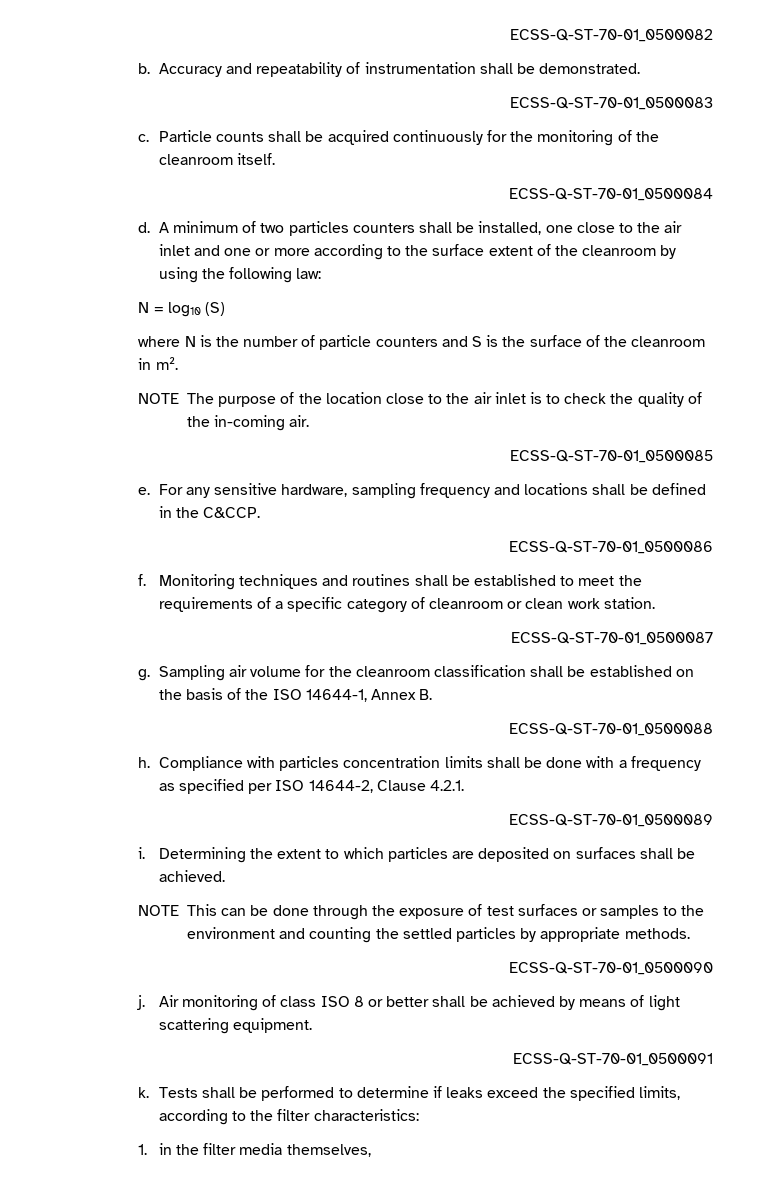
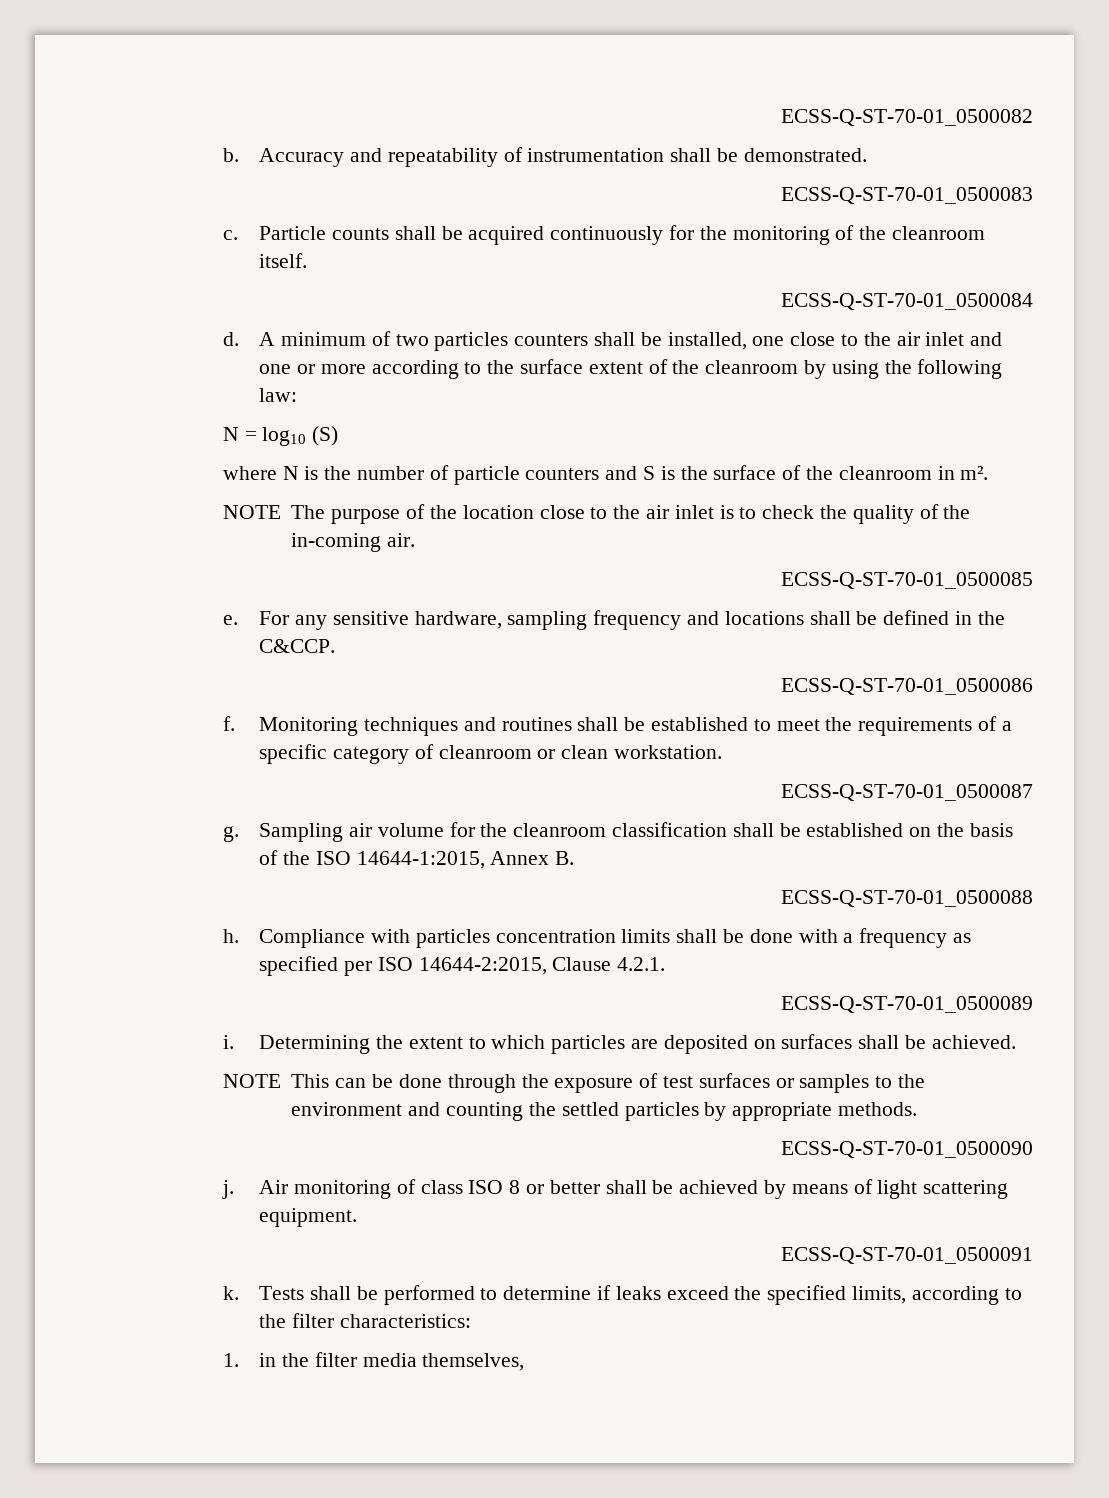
- Monitoring techniques and routines shall be established to meet the requirements of a specific category of cleanroom or clean work station.
+ Monitoring techniques and routines shall be established to meet the requirements of a specific category of cleanroom or clean workstation.
- Sampling air volume for the cleanroom classification shall be established on the basis of the ISO 14644-1, Annex B.
+ Sampling air volume for the cleanroom classification shall be established on the basis of the ISO 14644-1:2015, Annex B.
- Compliance with particles concentration limits shall be done with a frequency as specified per ISO 14644-2, Clause 4.2.1.
+ Compliance with particles concentration limits shall be done with a frequency as specified per ISO 14644-2:2015, Clause 4.2.1.

